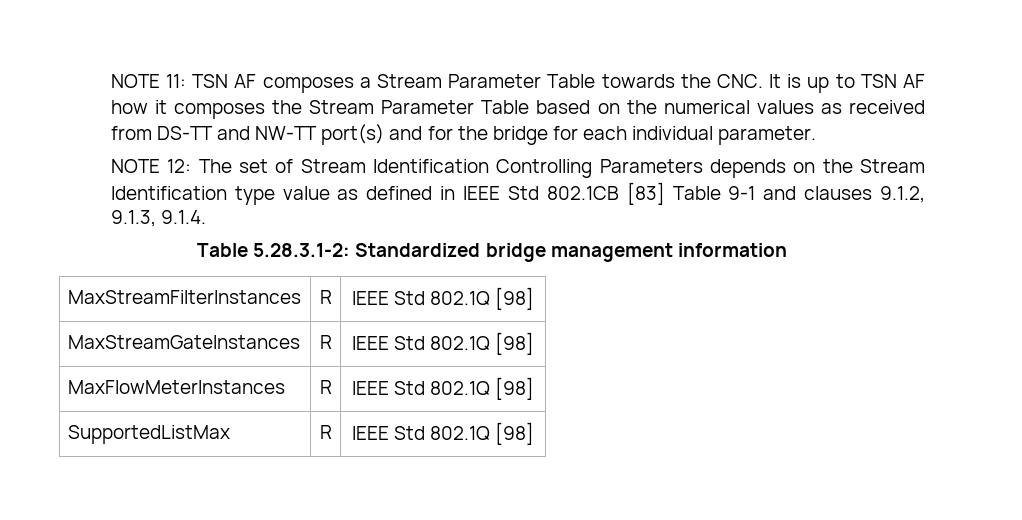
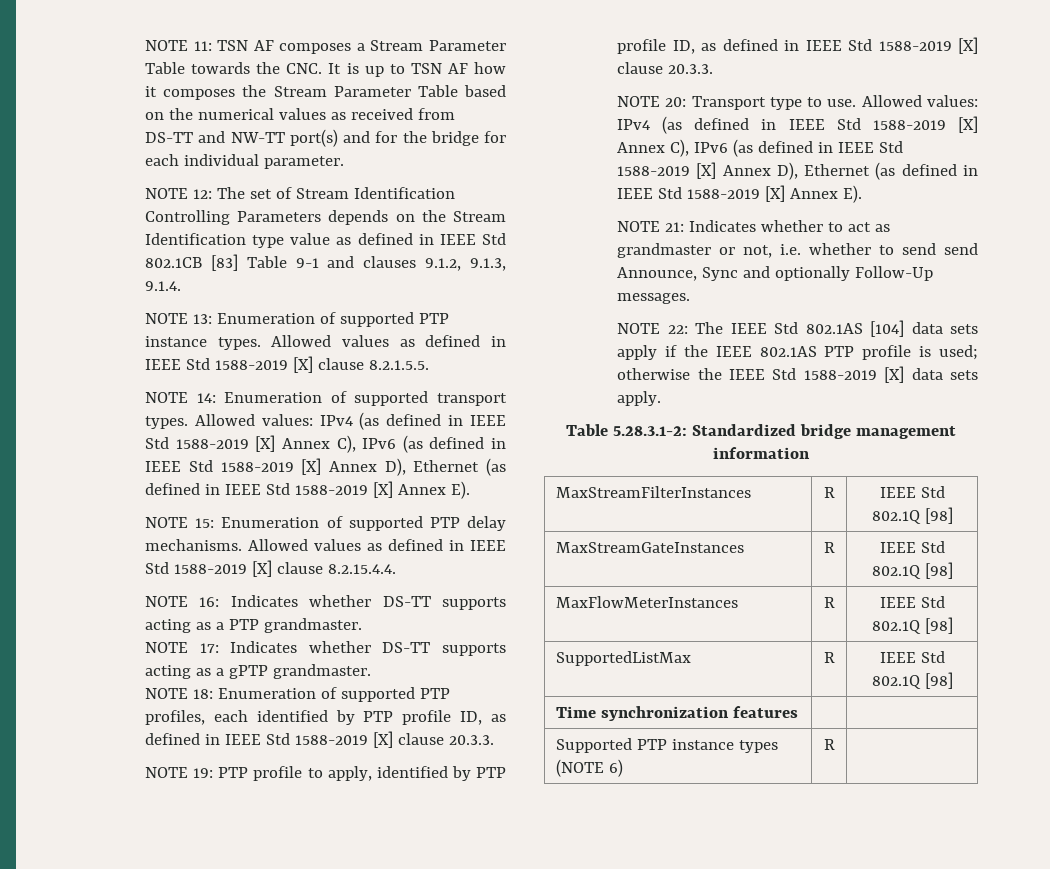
+ NOTE 13: Enumeration of supported PTP instance types. Allowed values as defined in IEEE Std 1588-2019 [X] clause 8.2.1.5.5.
+ NOTE 14: Enumeration of supported transport types. Allowed values: IPv4 (as defined in IEEE Std 1588-2019 [X] Annex C), IPv6 (as defined in IEEE Std 1588-2019 [X] Annex D), Ethernet (as defined in IEEE Std 1588-2019 [X] Annex E).
+ NOTE 15: Enumeration of supported PTP delay mechanisms. Allowed values as defined in IEEE Std 1588-2019 [X] clause 8.2.15.4.4.
+ NOTE 16: Indicates whether DS-TT supports acting as a PTP grandmaster.
+ NOTE 17: Indicates whether DS-TT supports acting as a gPTP grandmaster.
+ NOTE 18: Enumeration of supported PTP profiles, each identified by PTP profile ID, as defined in IEEE Std 1588-2019 [X] clause 20.3.3.
+ NOTE 19: PTP profile to apply, identified by PTP profile ID, as defined in IEEE Std 1588-2019 [X] clause 20.3.3.
+ NOTE 20: Transport type to use. Allowed values: IPv4 (as defined in IEEE Std 1588-2019 [X] Annex C), IPv6 (as defined in IEEE Std 1588-2019 [X] Annex D), Ethernet (as defined in IEEE Std 1588-2019 [X] Annex E).
+ NOTE 21: Indicates whether to act as grandmaster or not, i.e. whether to send send Announce, Sync and optionally Follow-Up messages.
+ NOTE 22: The IEEE Std 802.1AS [104] data sets apply if the IEEE 802.1AS PTP profile is used; otherwise the IEEE Std 1588-2019 [X] data sets apply.
+ Time synchronization features | |
+ Supported PTP instance types (NOTE 6) | R |

